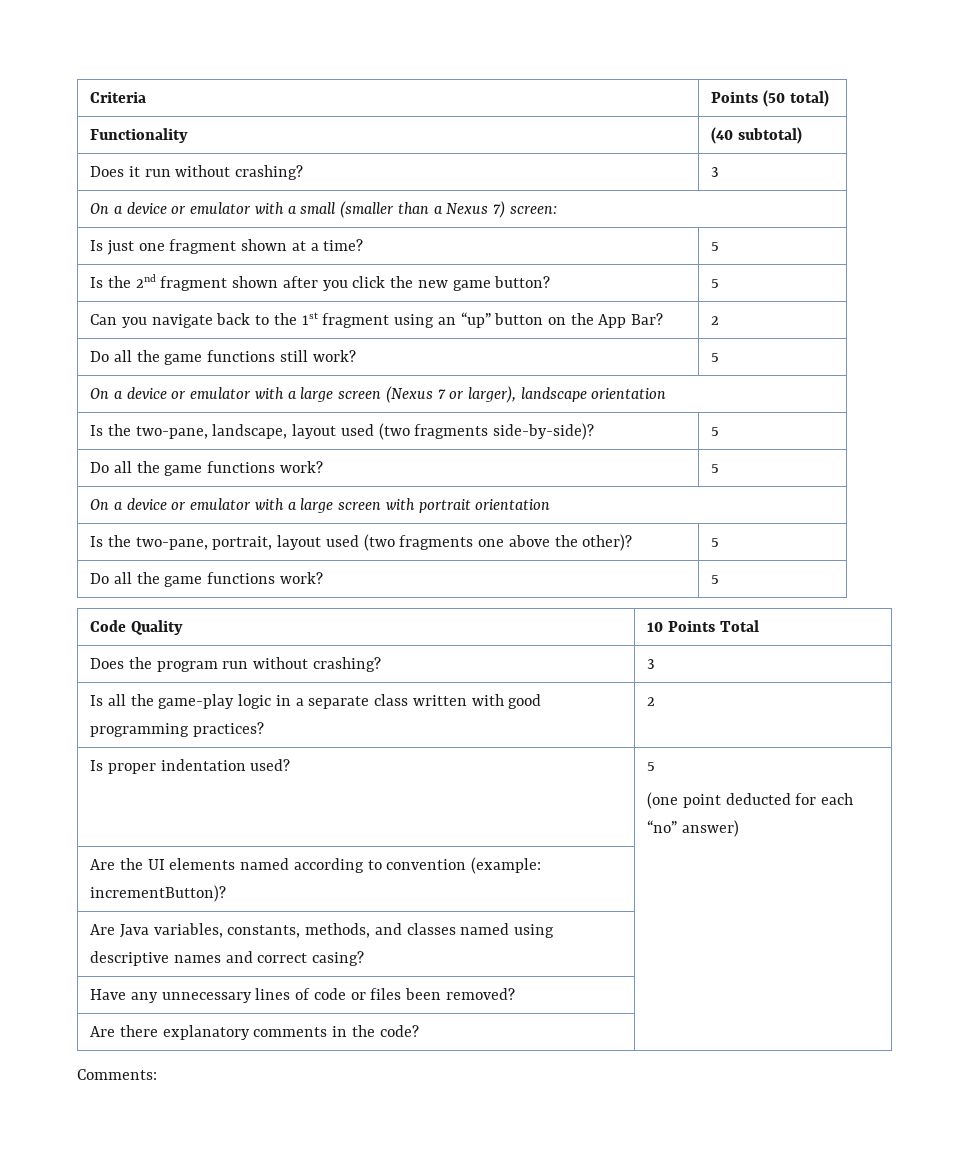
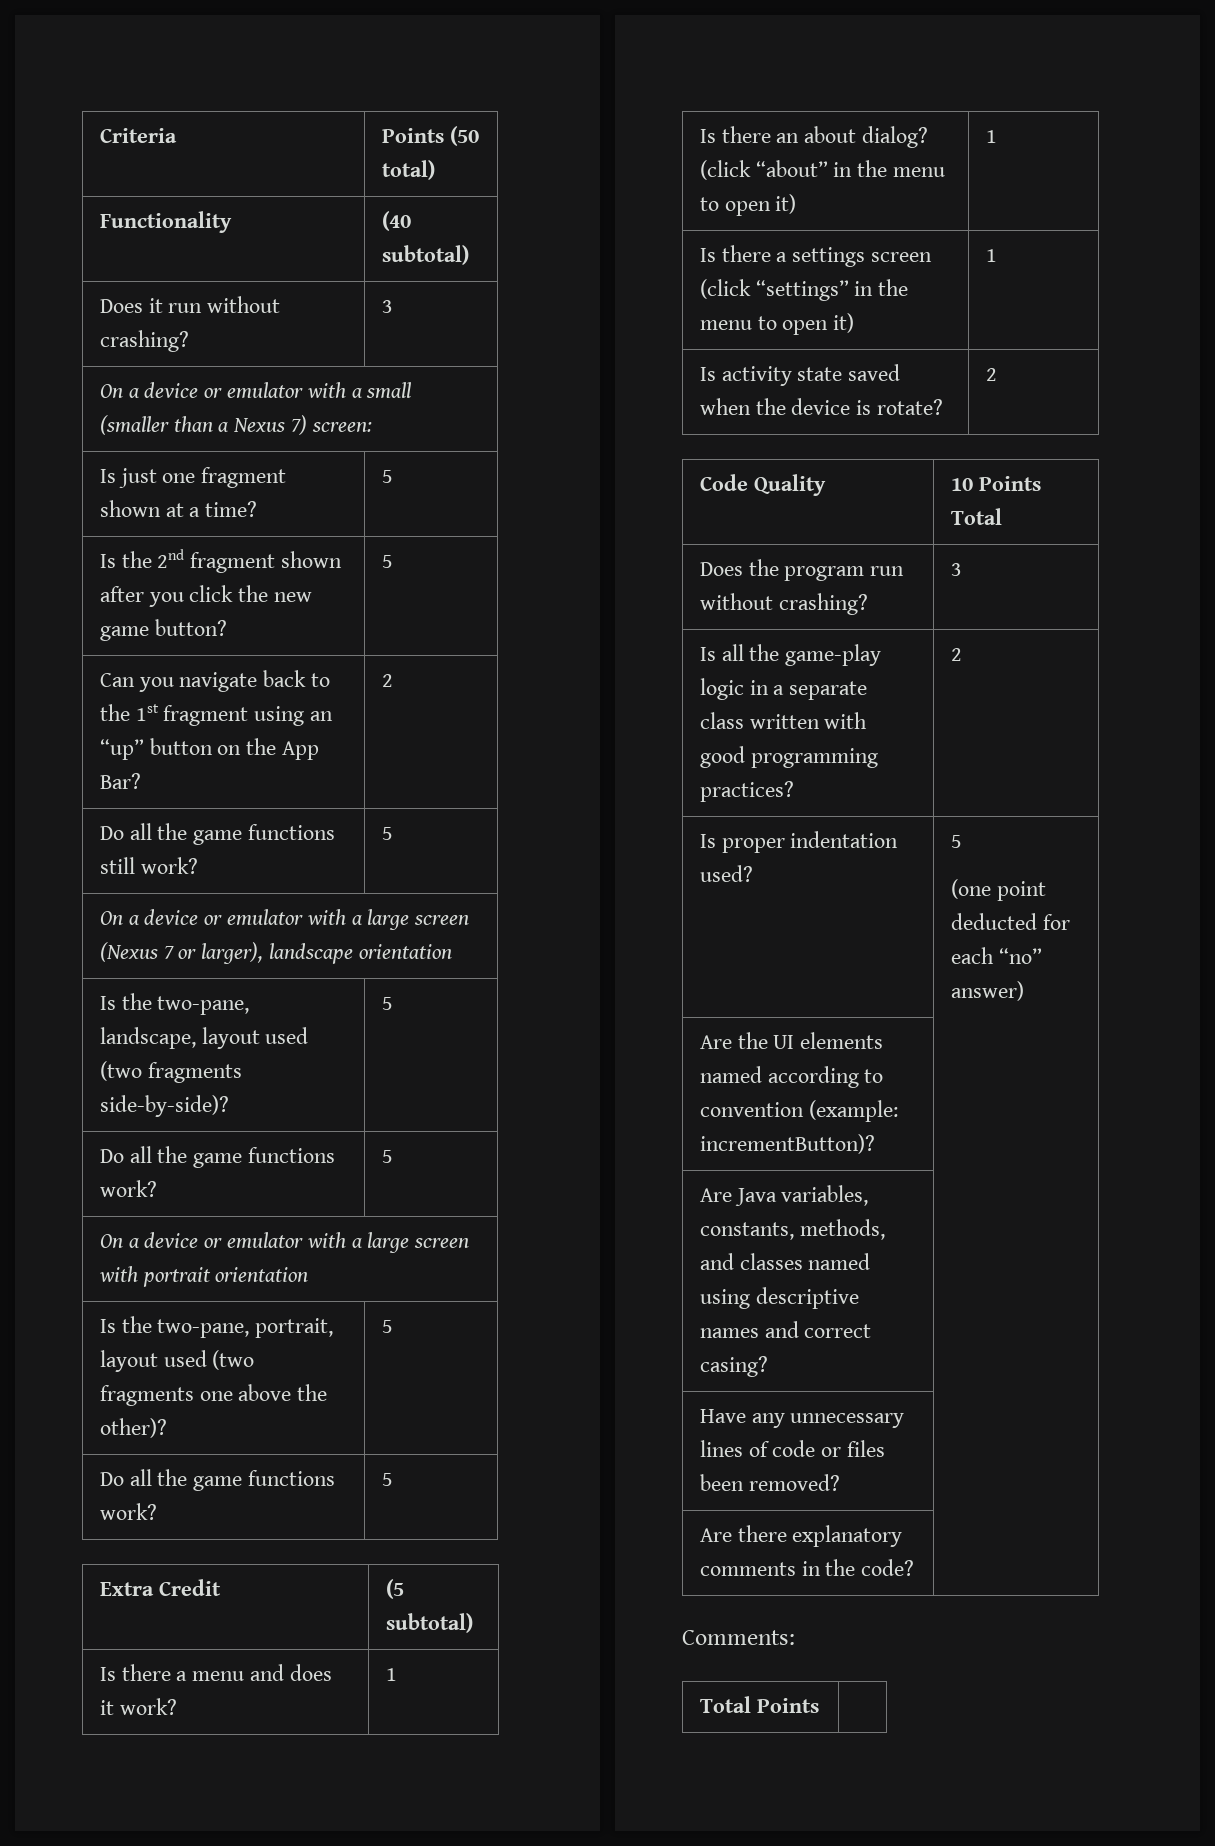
+ Extra Credit | (5 subtotal)
+ Is there a menu and does it work? | 1
+ Is there an about dialog? (click “about” in the menu to open it) | 1
+ Is there a settings screen (click “settings” in the menu to open it) | 1
+ Is activity state saved when the device is rotate? | 2
+ Total Points |

